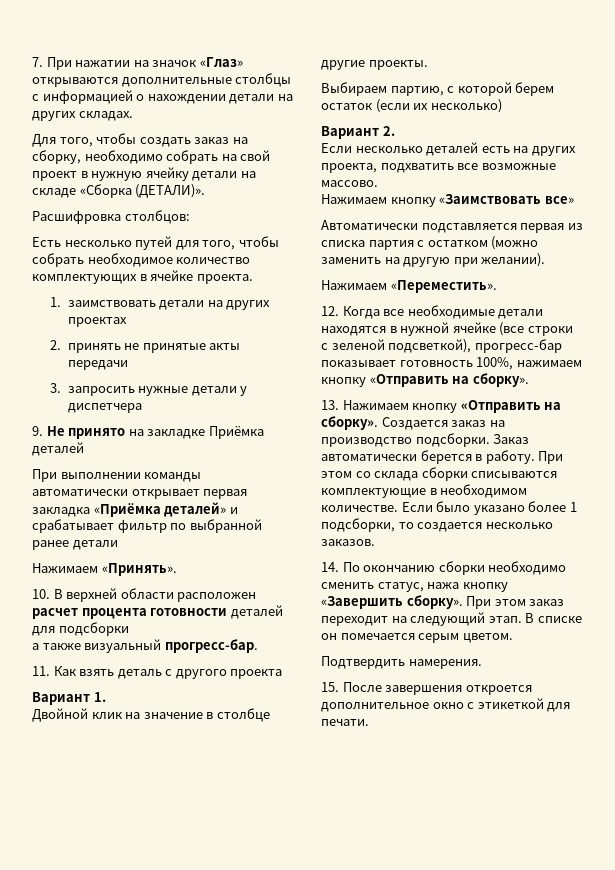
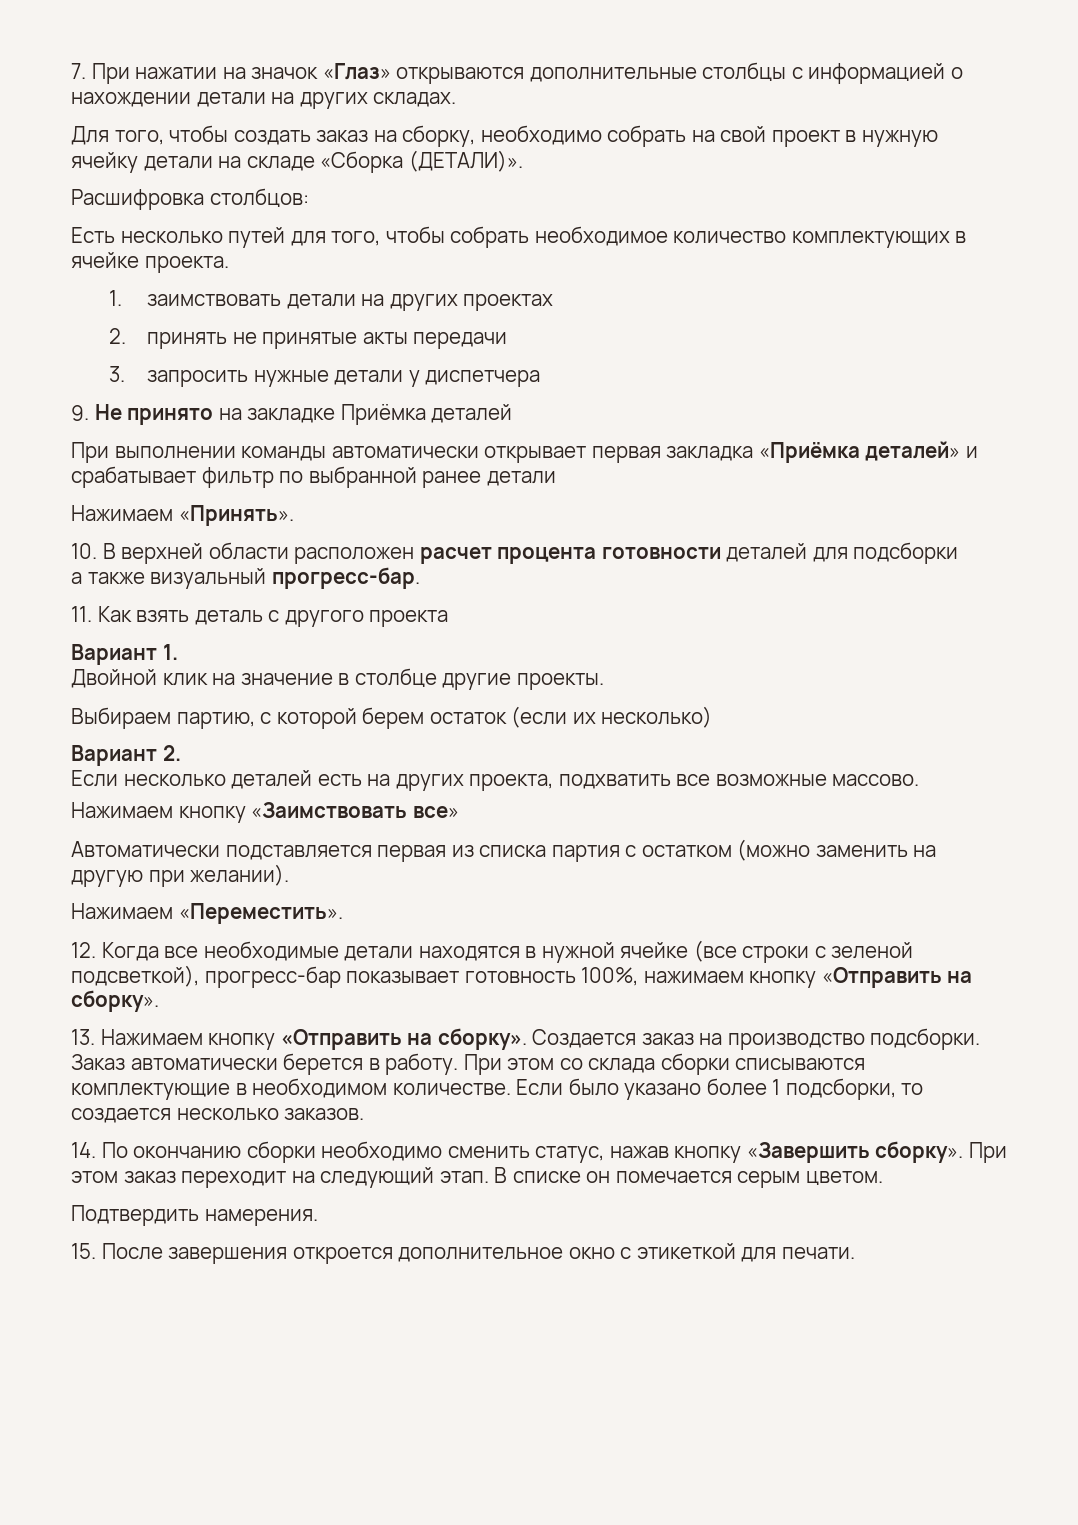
- 14. По окончанию сборки необходимо сменить статус, нажа кнопку «Завершить сборку».
+ 14. По окончанию сборки необходимо сменить статус, нажав кнопку «Завершить сборку».

